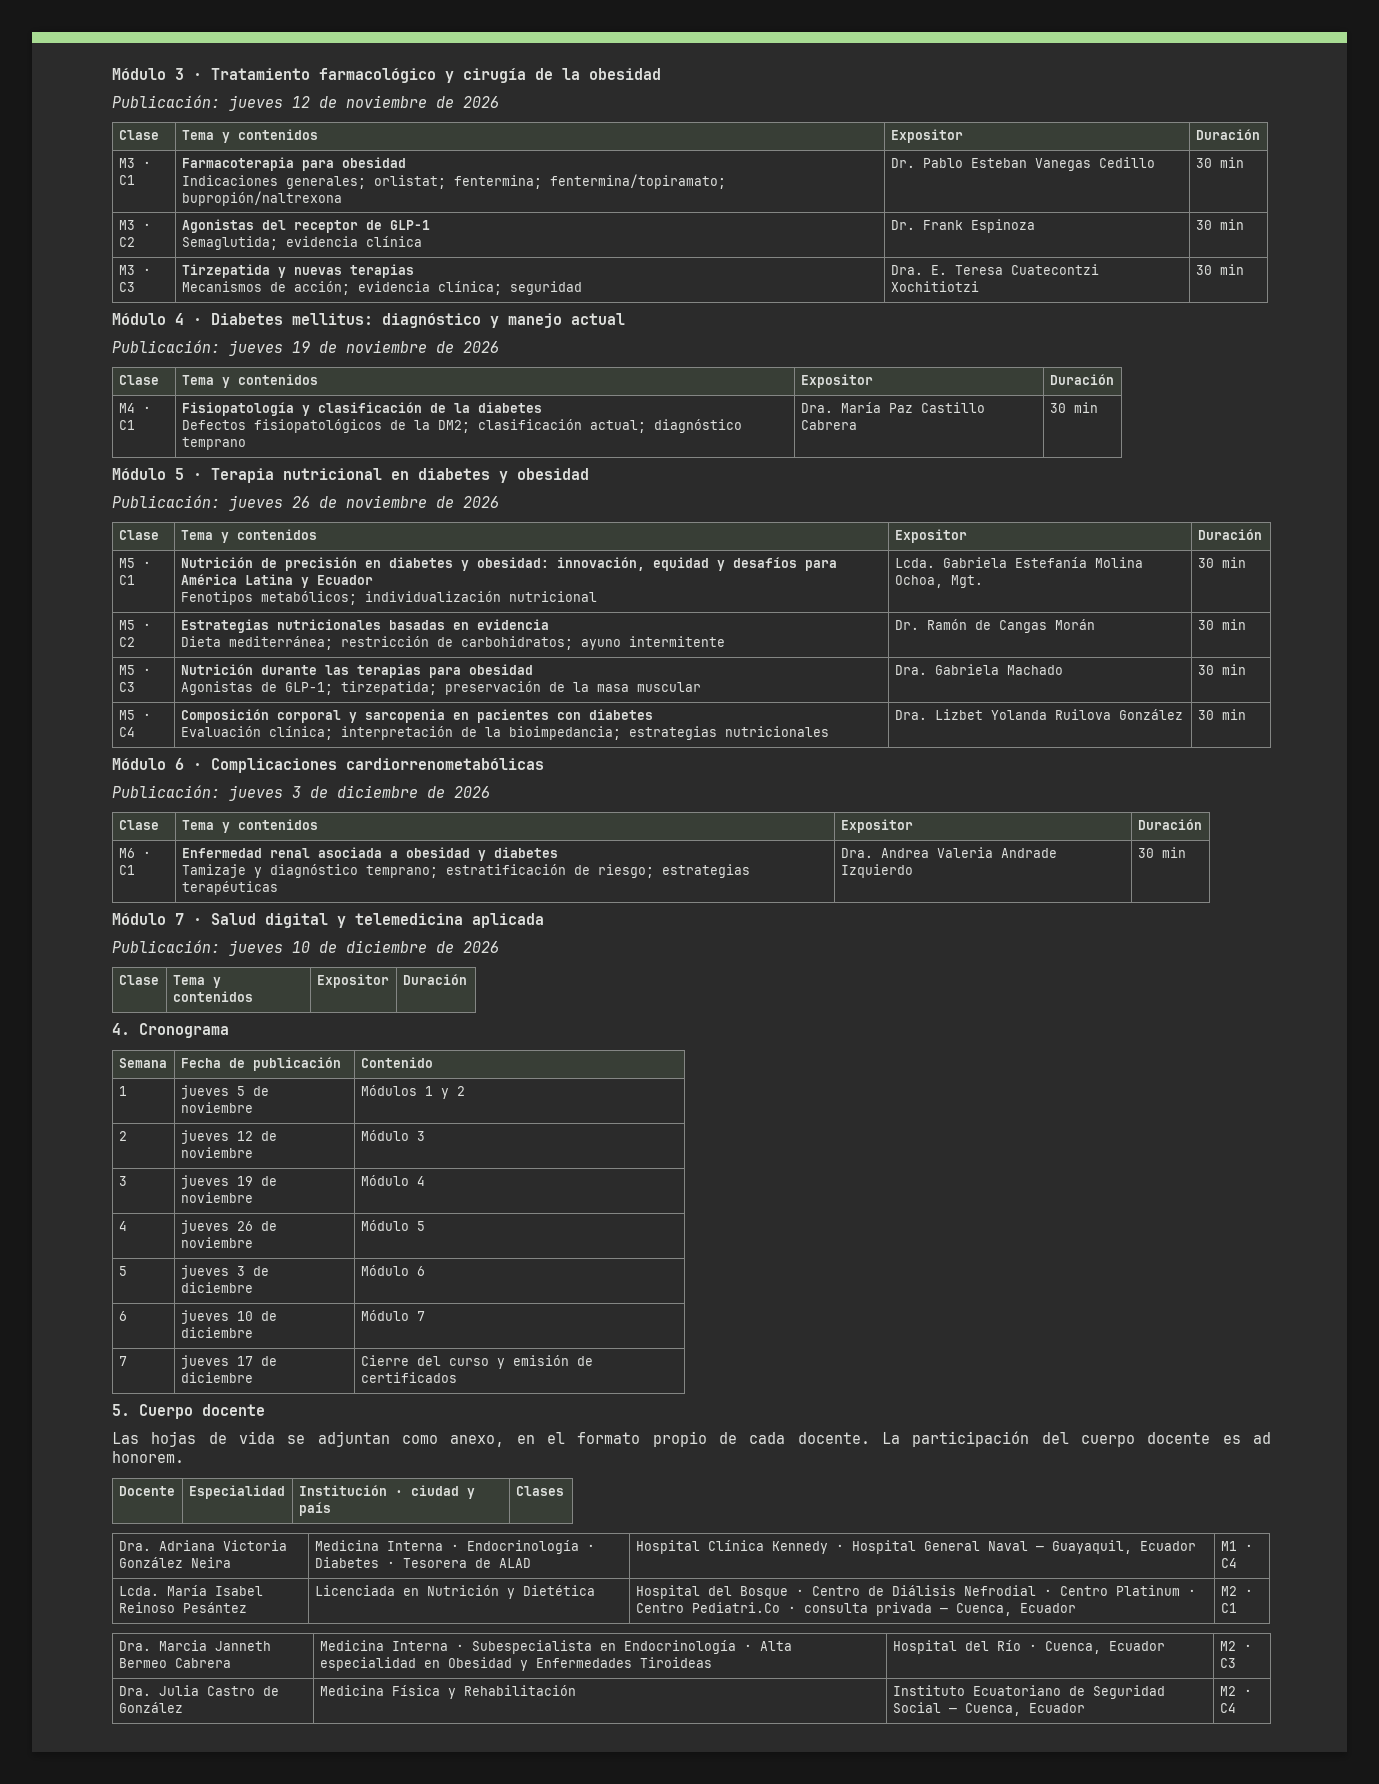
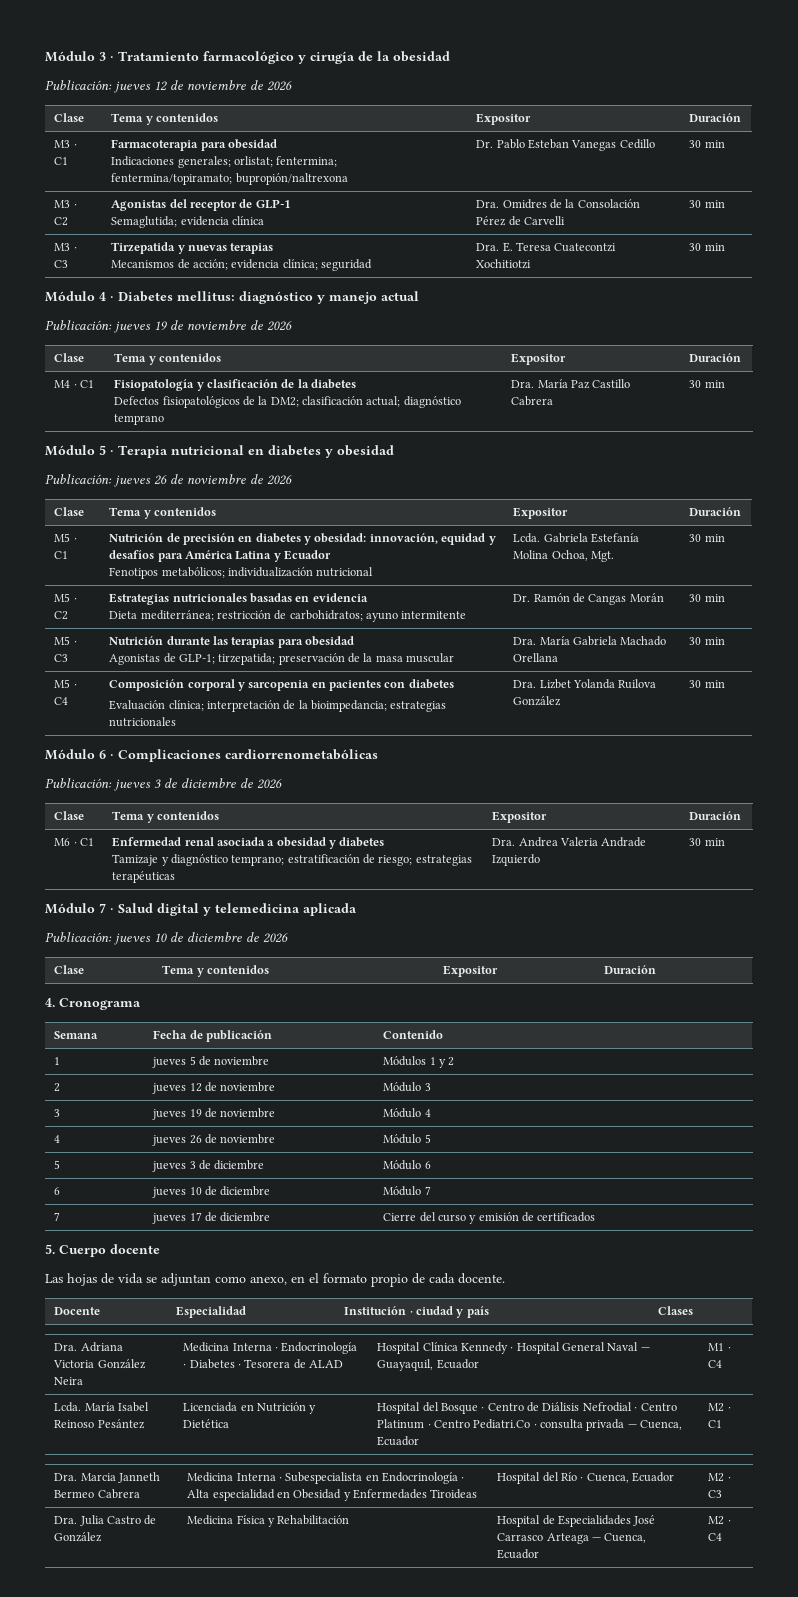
  M3 · C2 | Agonistas del receptor de GLP-1
- Semaglutida; evidencia clínica | Dr. Frank Espinoza | 30 min
+ Semaglutida; evidencia clínica | Dra. Omidres de la Consolación Pérez de Carvelli | 30 min
  M5 · C3 | Nutrición durante las terapias para obesidad
- Agonistas de GLP-1; tirzepatida; preservación de la masa muscular | Dra. Gabriela Machado | 30 min
+ Agonistas de GLP-1; tirzepatida; preservación de la masa muscular | Dra. María Gabriela Machado Orellana | 30 min
- La participación del cuerpo docente es ad honorem.
- Dra. Julia Castro de González | Medicina Física y Rehabilitación | Instituto Ecuatoriano de Seguridad Social — Cuenca, Ecuador | M2 · C4
+ Dra. Julia Castro de González | Medicina Física y Rehabilitación | Hospital de Especialidades José Carrasco Arteaga — Cuenca, Ecuador | M2 · C4

